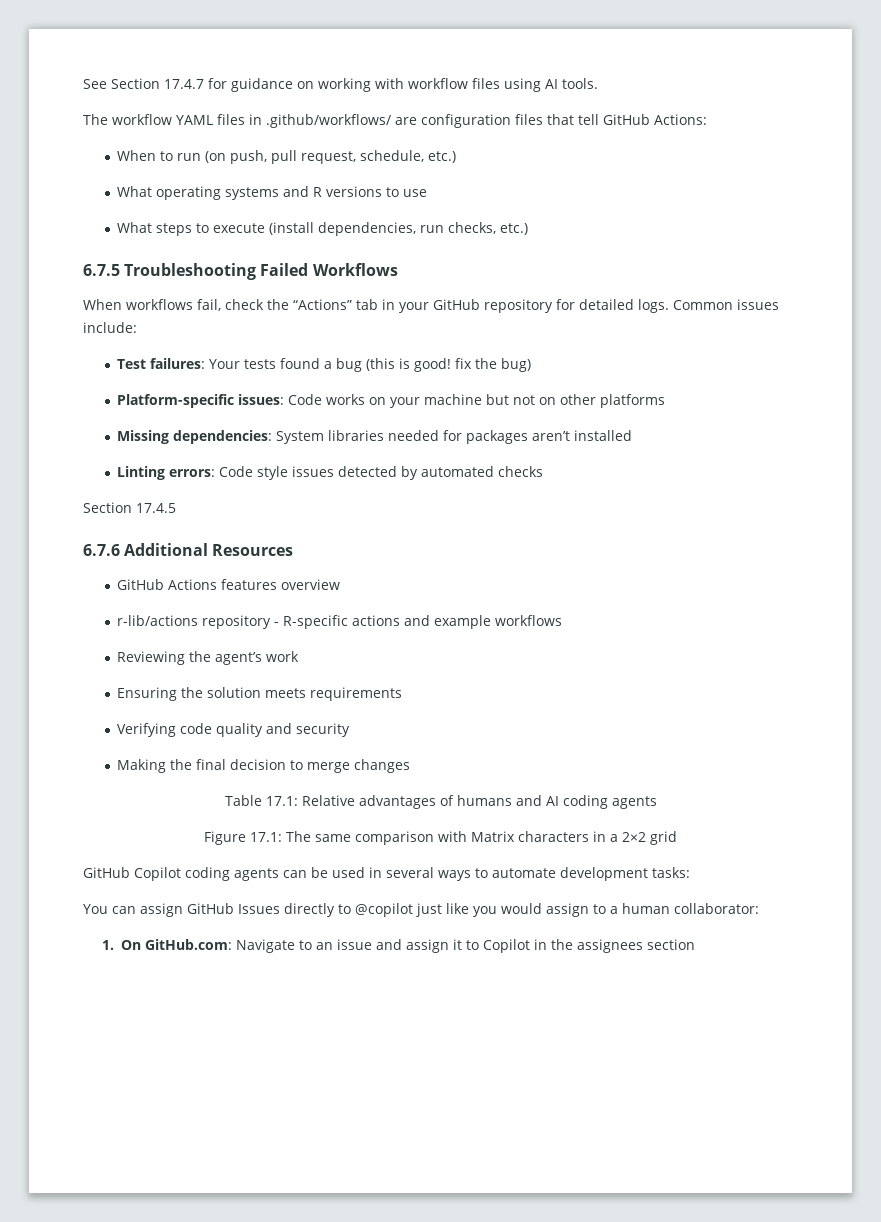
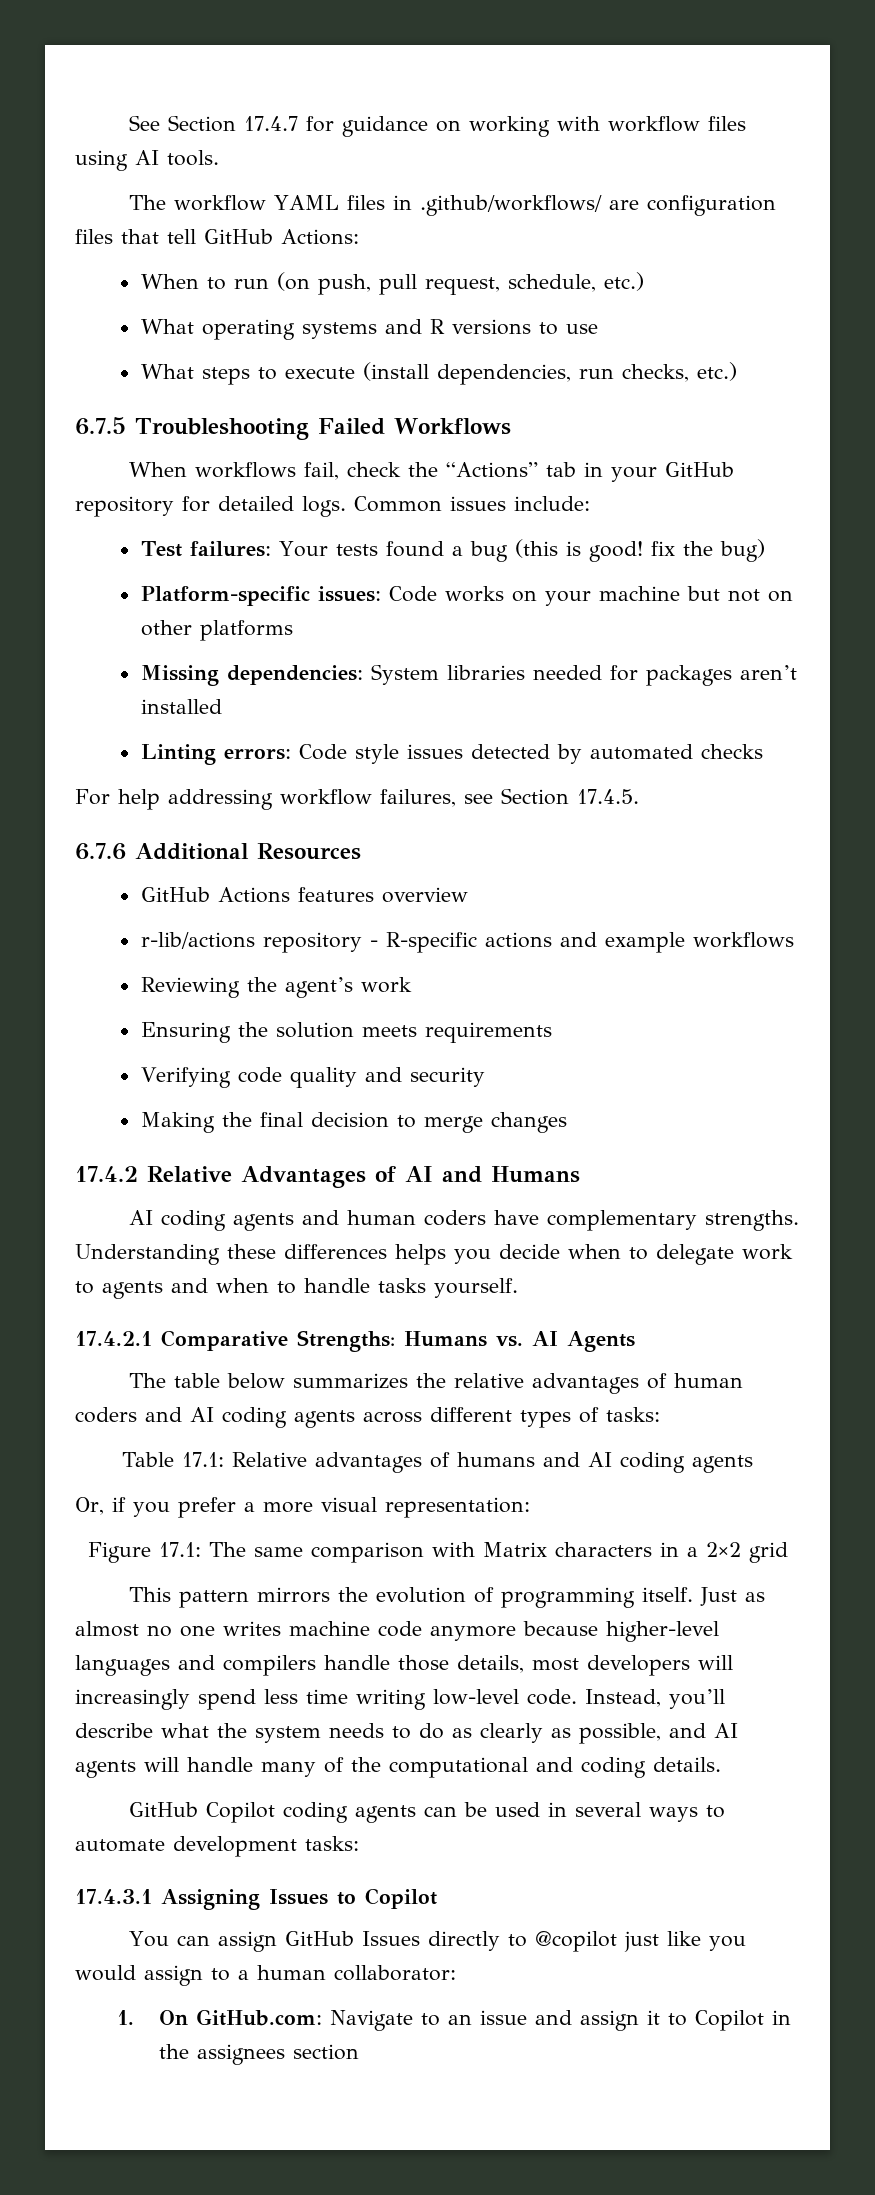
- Section 17.4.5
+ For help addressing workflow failures, see Section 17.4.5.
+ 17.4.2 Relative Advantages of AI and Humans
+ AI coding agents and human coders have complementary strengths. Understanding these differences helps you decide when to delegate work to agents and when to handle tasks yourself.
+ 17.4.2.1 Comparative Strengths: Humans vs. AI Agents
+ The table below summarizes the relative advantages of human coders and AI coding agents across different types of tasks:
+ Or, if you prefer a more visual representation:
+ This pattern mirrors the evolution of programming itself. Just as almost no one writes machine code anymore because higher-level languages and compilers handle those details, most developers will increasingly spend less time writing low-level code. Instead, you’ll describe what the system needs to do as clearly as possible, and AI agents will handle many of the computational and coding details.
+ 17.4.3.1 Assigning Issues to Copilot

